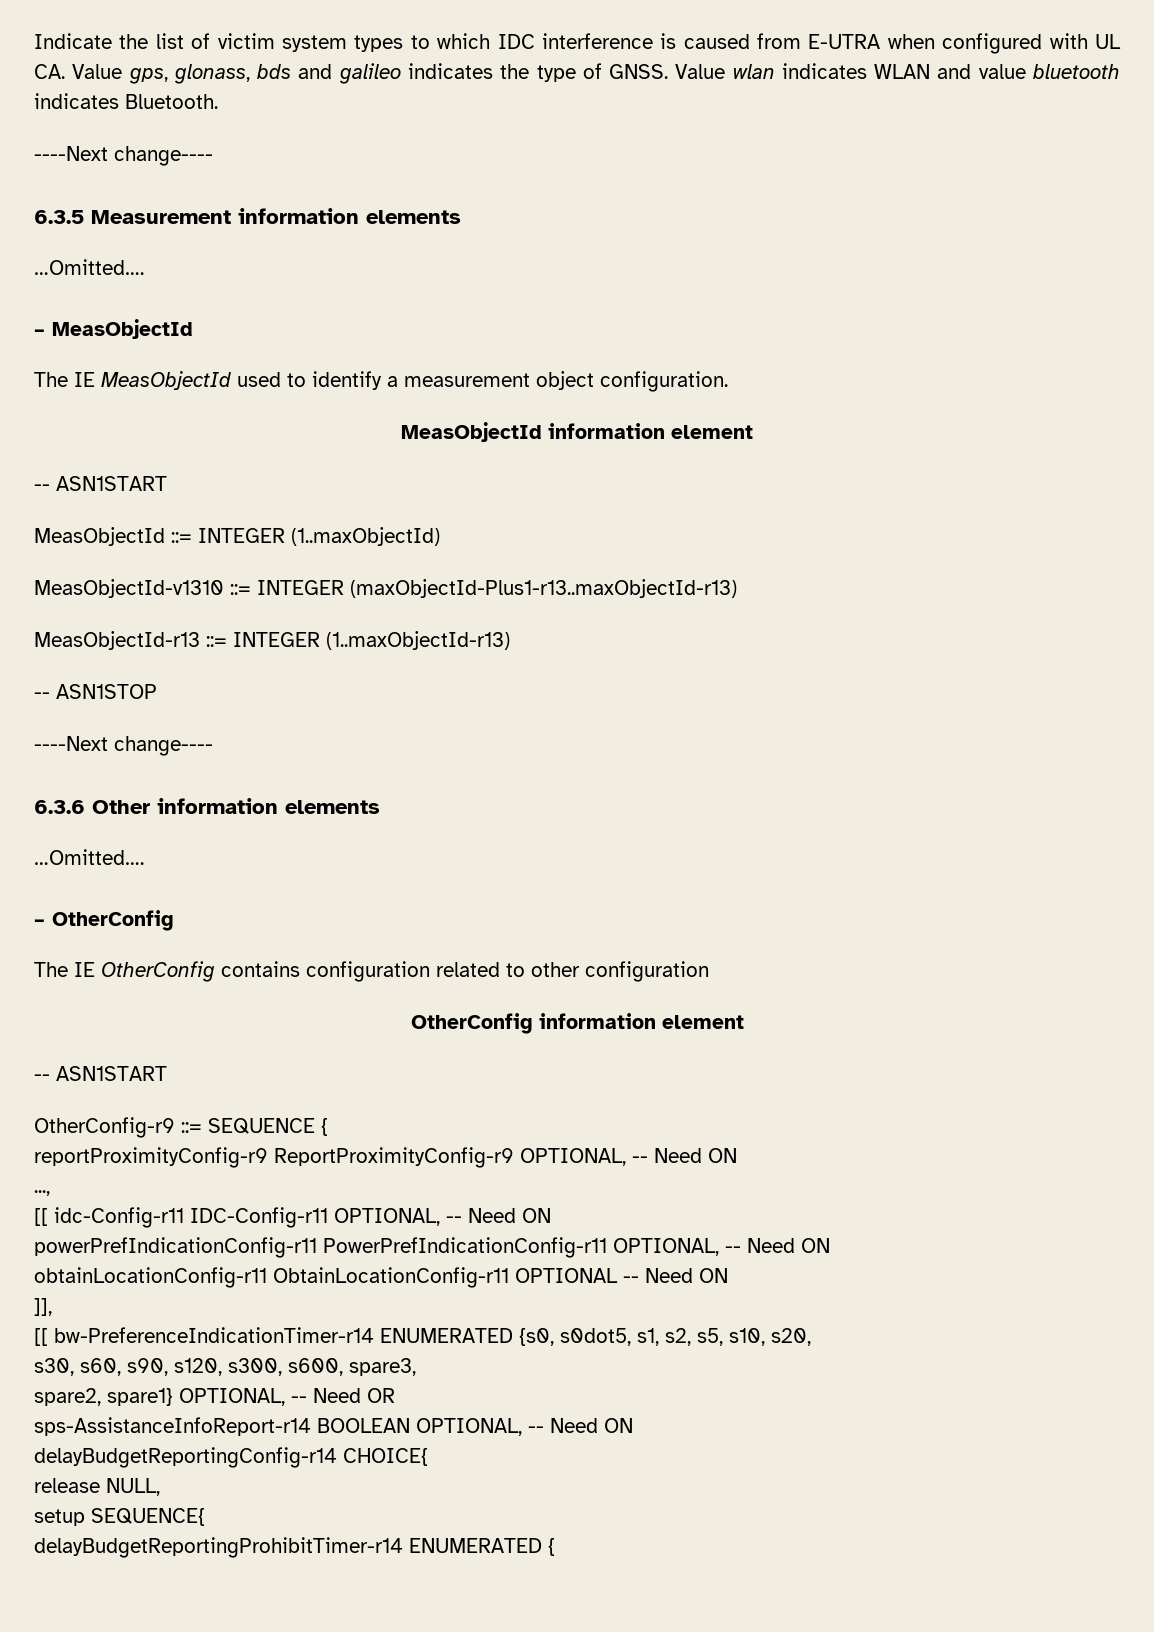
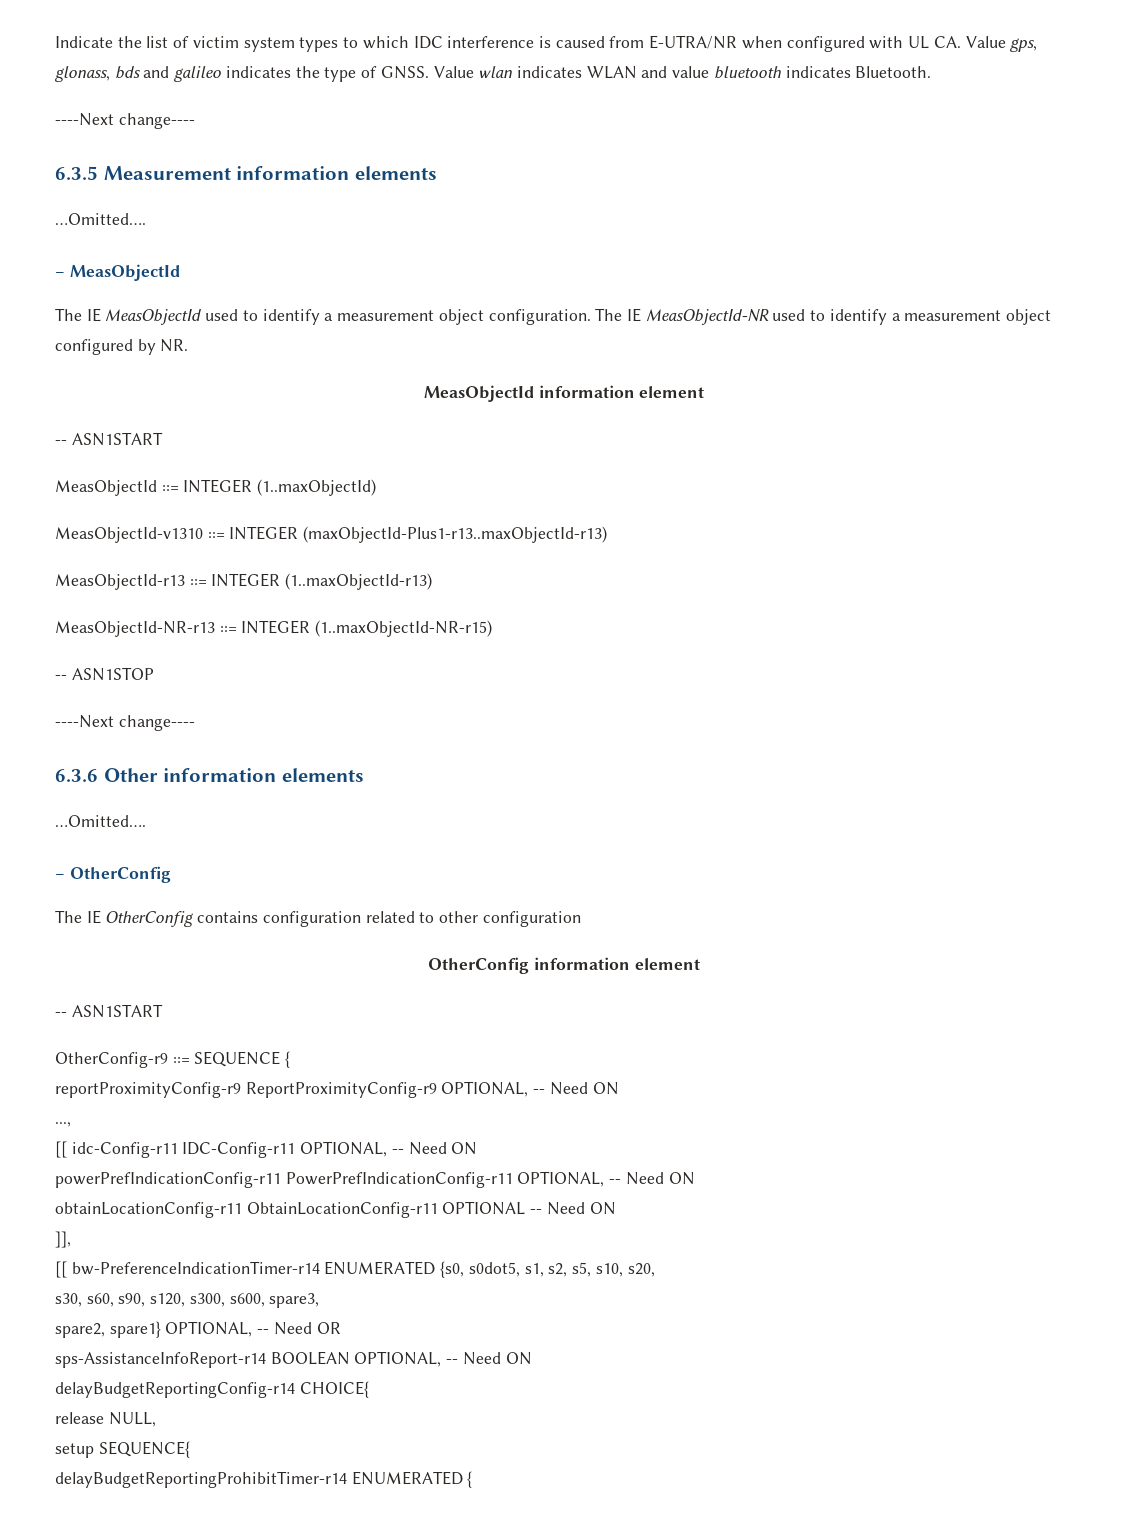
- Indicate the list of victim system types to which IDC interference is caused from E-UTRA when configured with UL CA. Value gps, glonass, bds and galileo indicates the type of GNSS.
+ Indicate the list of victim system types to which IDC interference is caused from E-UTRA/NR when configured with UL CA. Value gps, glonass, bds and galileo indicates the type of GNSS.
+ The IE MeasObjectId-NR used to identify a measurement object configured by NR.
+ MeasObjectId-NR-r13 ::= INTEGER (1..maxObjectId-NR-r15)

